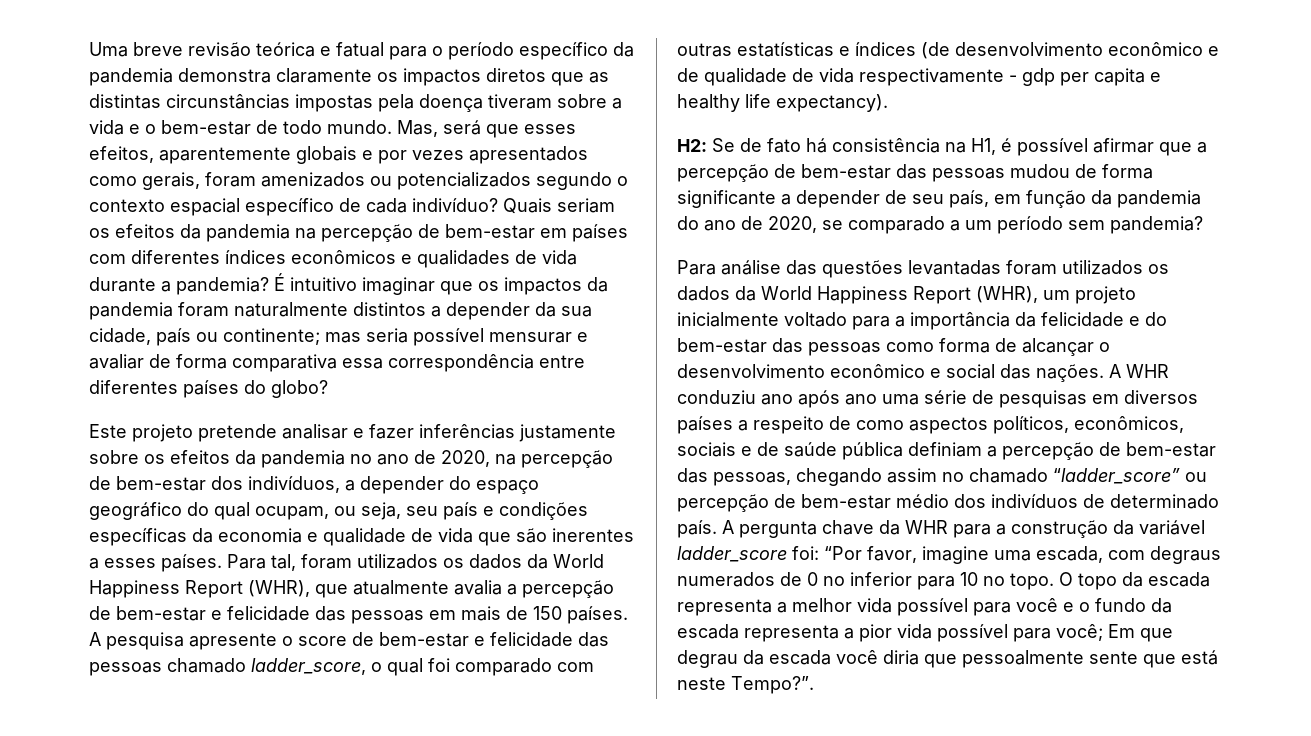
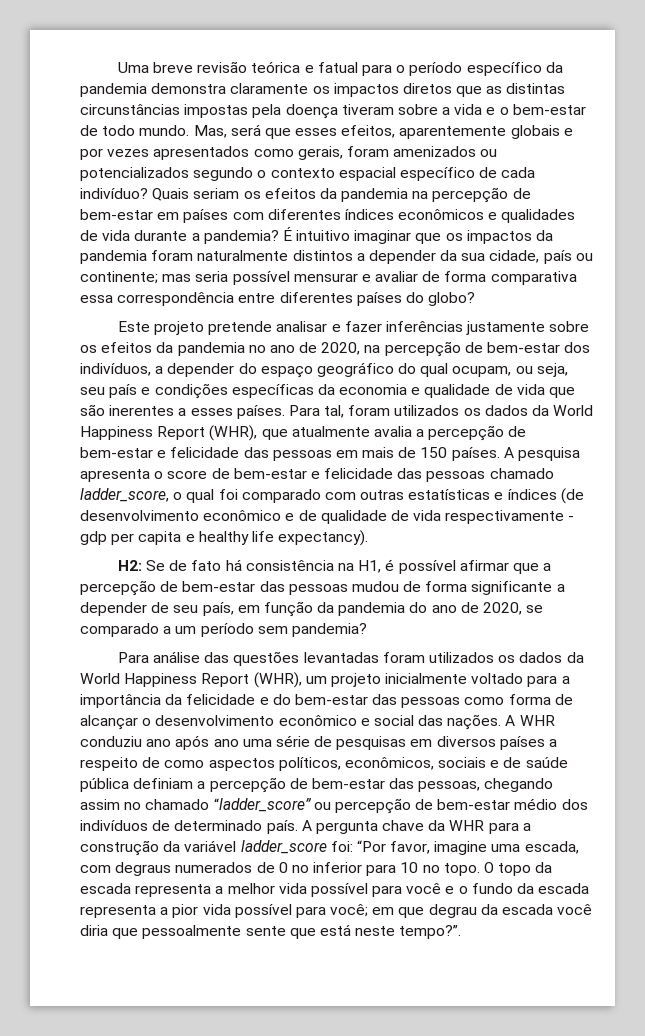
- A pesquisa apresente o score de bem-estar e felicidade das pessoas chamado ladder_score, o qual foi comparado com outras estatísticas e índices (de desenvolvimento econômico e de qualidade de vida respectivamente - gdp per capita e healthy life expectancy).
+ A pesquisa apresenta o score de bem-estar e felicidade das pessoas chamado ladder_score, o qual foi comparado com outras estatísticas e índices (de desenvolvimento econômico e de qualidade de vida respectivamente - gdp per capita e healthy life expectancy).
- O topo da escada representa a melhor vida possível para você e o fundo da escada representa a pior vida possível para você; Em que degrau da escada você diria que pessoalmente sente que está neste Tempo?”.
+ O topo da escada representa a melhor vida possível para você e o fundo da escada representa a pior vida possível para você; em que degrau da escada você diria que pessoalmente sente que está neste tempo?”.

